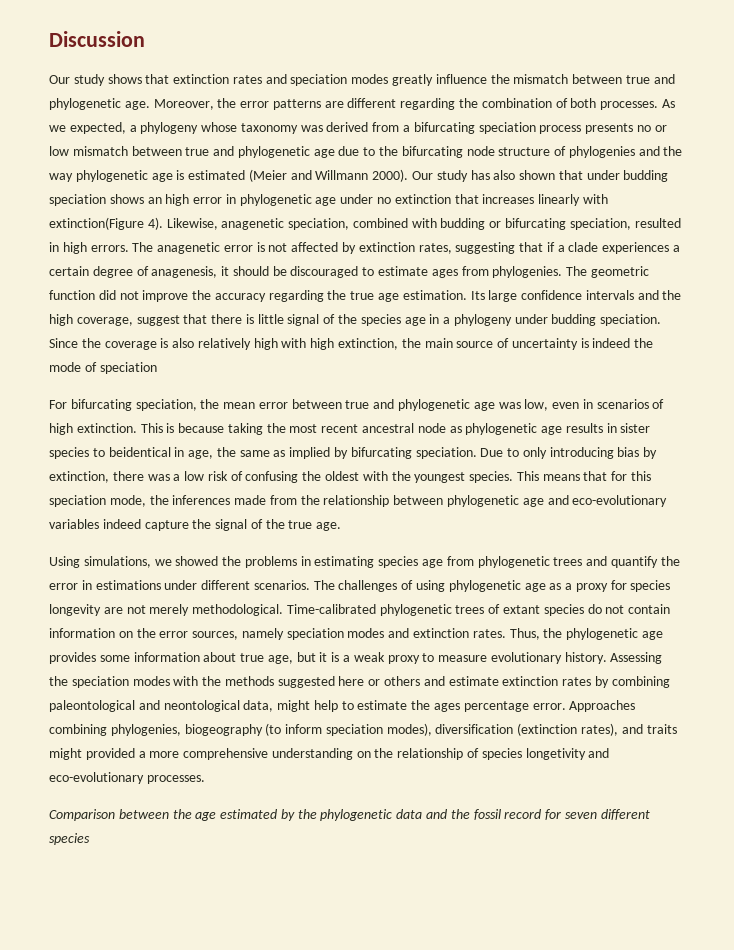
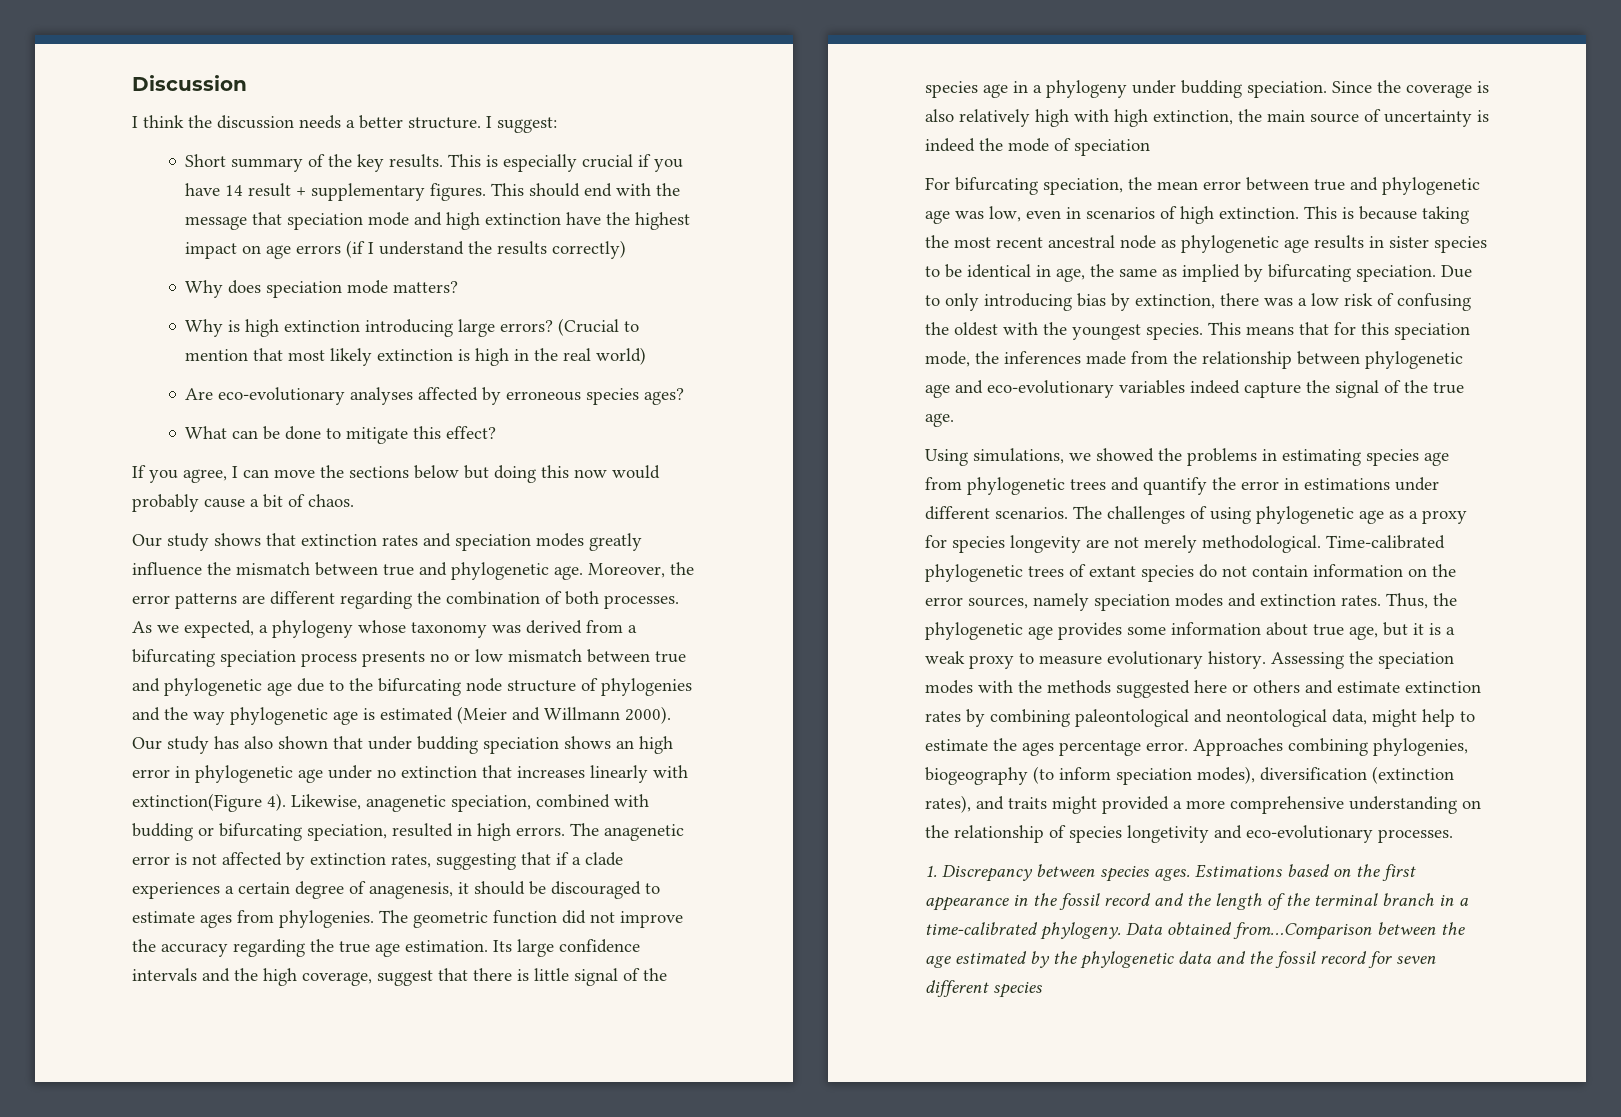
+ I think the discussion needs a better structure. I suggest:
+ Short summary of the key results. This is especially crucial if you have 14 result + supplementary figures. This should end with the message that speciation mode and high extinction have the highest impact on age errors (if I understand the results correctly)
+ Why does speciation mode matters?
+ Why is high extinction introducing large errors? (Crucial to mention that most likely extinction is high in the real world)
+ Are eco-evolutionary analyses affected by erroneous species ages?
+ What can be done to mitigate this effect?
+ If you agree, I can move the sections below but doing this now would probably cause a bit of chaos.
- This is because taking the most recent ancestral node as phylogenetic age results in sister species to beidentical in age, the same as implied by bifurcating speciation.
+ This is because taking the most recent ancestral node as phylogenetic age results in sister species to be identical in age, the same as implied by bifurcating speciation.
- Comparison between the age estimated by the phylogenetic data and the fossil record for seven different species
+ 1. Discrepancy between species ages. Estimations based on the first appearance in the fossil record and the length of the terminal branch in a time-calibrated phylogeny. Data obtained from…Comparison between the age estimated by the phylogenetic data and the fossil record for seven different species

